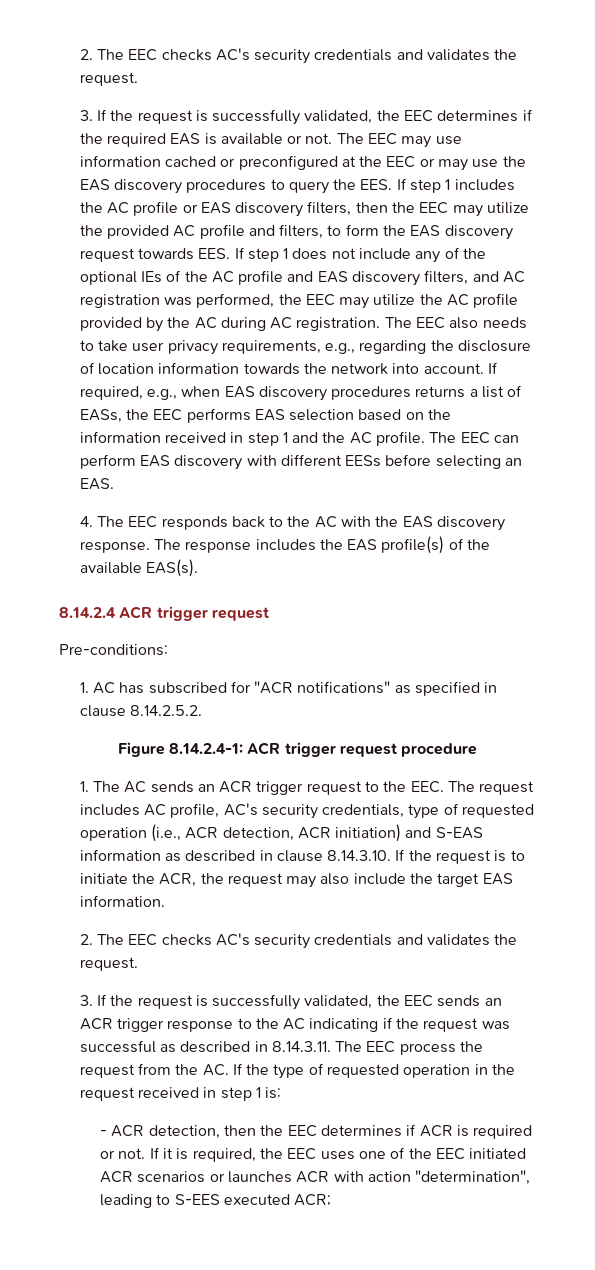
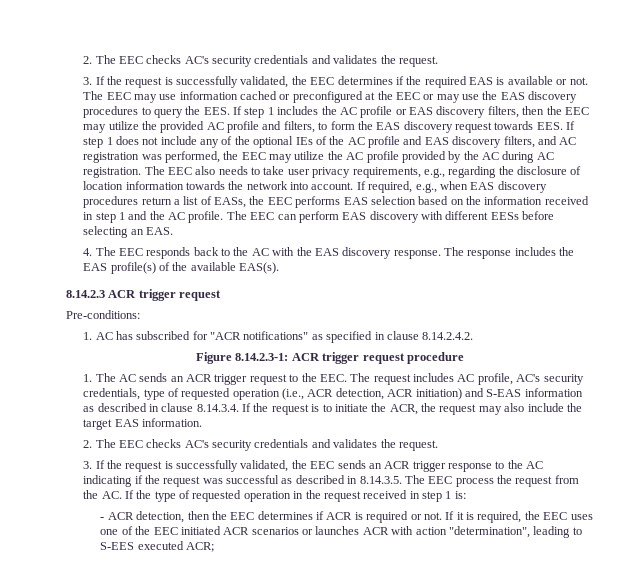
- If required, e.g., when EAS discovery procedures returns a list of EASs, the EEC performs EAS selection based on the information received in step 1 and the AC profile.
+ If required, e.g., when EAS discovery procedures return a list of EASs, the EEC performs EAS selection based on the information received in step 1 and the AC profile.
- 8.14.2.4 ACR trigger request
+ 8.14.2.3 ACR trigger request
- 1. AC has subscribed for "ACR notifications" as specified in clause 8.14.2.5.2.
+ 1. AC has subscribed for "ACR notifications" as specified in clause 8.14.2.4.2.
- Figure 8.14.2.4-1: ACR trigger request procedure
+ Figure 8.14.2.3-1: ACR trigger request procedure
- 1. The AC sends an ACR trigger request to the EEC. The request includes AC profile, AC's security credentials, type of requested operation (i.e., ACR detection, ACR initiation) and S-EAS information as described in clause 8.14.3.10. If the request is to initiate the ACR, the request may also include the target EAS information.
+ 1. The AC sends an ACR trigger request to the EEC. The request includes AC profile, AC's security credentials, type of requested operation (i.e., ACR detection, ACR initiation) and S-EAS information as described in clause 8.14.3.4. If the request is to initiate the ACR, the request may also include the target EAS information.
- 3. If the request is successfully validated, the EEC sends an ACR trigger response to the AC indicating if the request was successful as described in 8.14.3.11. The EEC process the request from the AC. If the type of requested operation in the request received in step 1 is:
+ 3. If the request is successfully validated, the EEC sends an ACR trigger response to the AC indicating if the request was successful as described in 8.14.3.5. The EEC process the request from the AC. If the type of requested operation in the request received in step 1 is:

